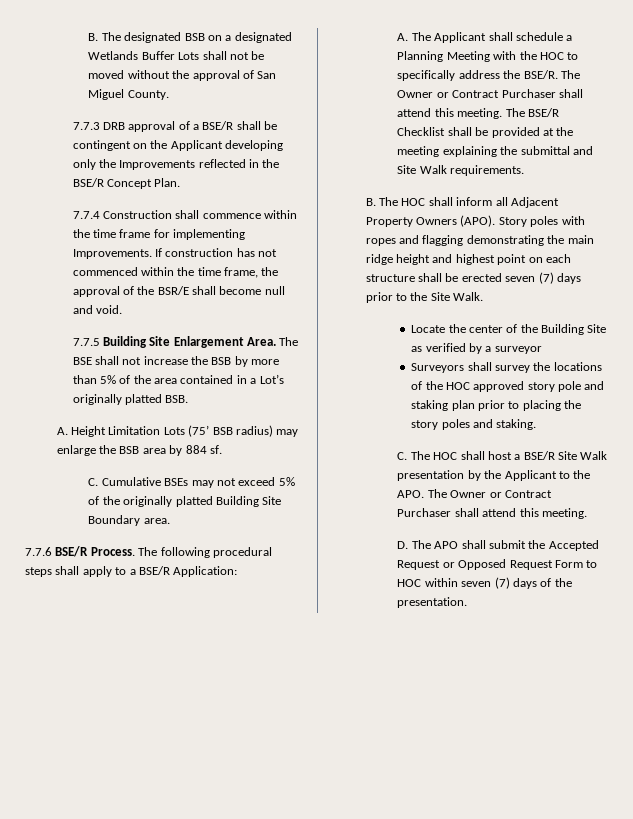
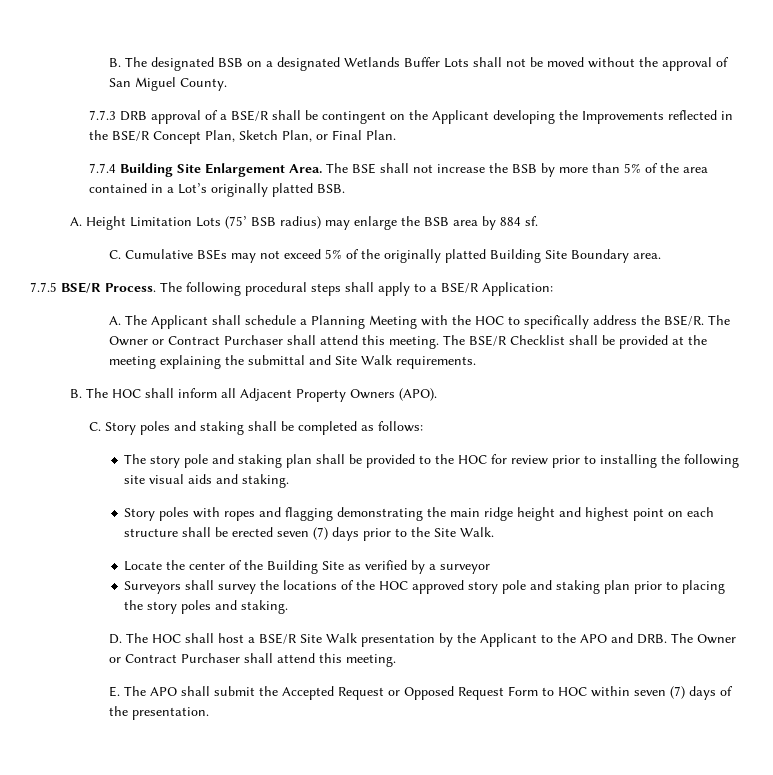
- 7.7.3 DRB approval of a BSE/R shall be contingent on the Applicant developing only the Improvements reflected in the BSE/R Concept Plan.
- 7.7.4 Construction shall commence within the time frame for implementing Improvements. If construction has not commenced within the time frame, the approval of the BSR/E shall become null and void.
- 7.7.5 Building Site Enlargement Area.
+ 7.7.3 DRB approval of a BSE/R shall be contingent on the Applicant developing the Improvements reflected in the BSE/R Concept Plan, Sketch Plan, or Final Plan.
+ 7.7.4 Building Site Enlargement Area.
- 7.7.6 BSE/R Process.
+ 7.7.5 BSE/R Process.
- B. The HOC shall inform all Adjacent Property Owners (APO). Story poles with ropes and flagging demonstrating the main ridge height and highest point on each structure shall be erected seven (7) days prior to the Site Walk.
+ B. The HOC shall inform all Adjacent Property Owners (APO).
+ C. Story poles and staking shall be completed as follows:
+ The story pole and staking plan shall be provided to the HOC for review prior to installing the following site visual aids and staking.
+ Story poles with ropes and flagging demonstrating the main ridge height and highest point on each structure shall be erected seven (7) days prior to the Site Walk.
- C. The HOC shall host a BSE/R Site Walk presentation by the Applicant to the APO. The Owner or Contract Purchaser shall attend this meeting.
+ D. The HOC shall host a BSE/R Site Walk presentation by the Applicant to the APO and DRB. The Owner or Contract Purchaser shall attend this meeting.
- D. The APO shall submit the Accepted Request or Opposed Request Form to HOC within seven (7) days of the presentation.
+ E. The APO shall submit the Accepted Request or Opposed Request Form to HOC within seven (7) days of the presentation.

